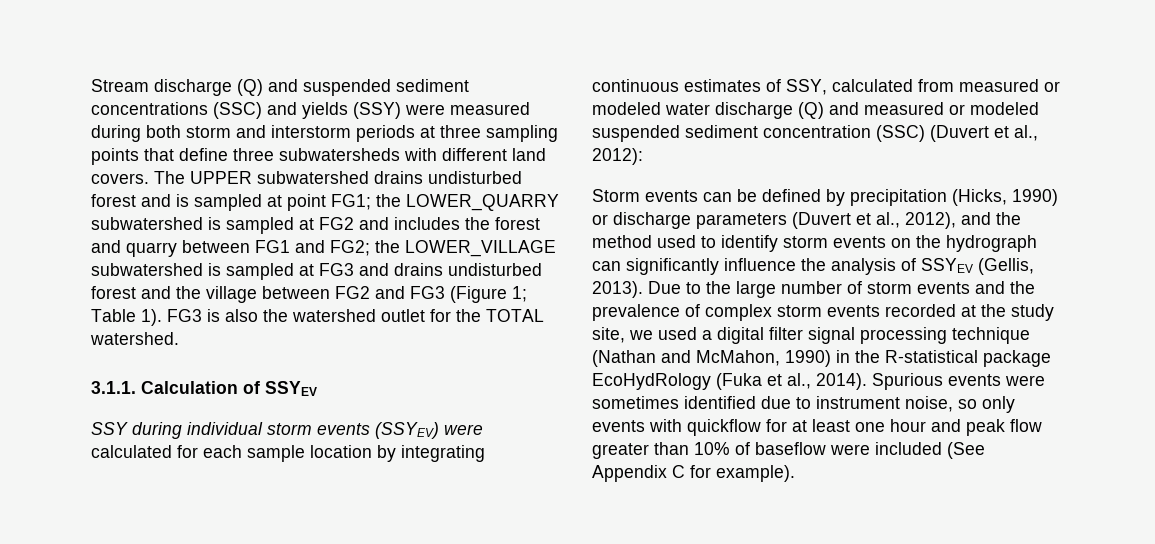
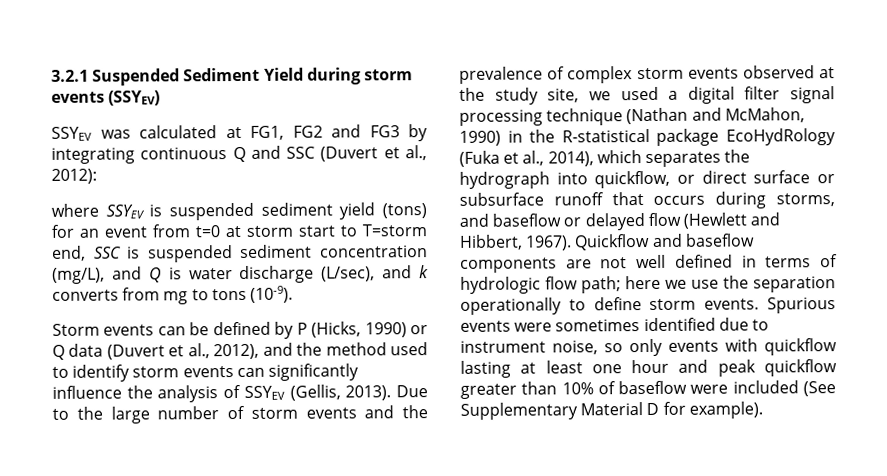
- Stream discharge (Q) and suspended sediment concentrations (SSC) and yields (SSY) were measured during both storm and interstorm periods at three sampling points that define three subwatersheds with different land covers. The UPPER subwatershed drains undisturbed forest and is sampled at point FG1; the LOWER_QUARRY subwatershed is sampled at FG2 and includes the forest and quarry between FG1 and FG2; the LOWER_VILLAGE subwatershed is sampled at FG3 and drains undisturbed forest and the village between FG2 and FG3 (Figure 1; Table 1). FG3 is also the watershed outlet for the TOTAL watershed.
- 3.1.1. Calculation of SSYEV
- SSY during individual storm events (SSYEV) were calculated for each sample location by integrating continuous estimates of SSY, calculated from measured or modeled water discharge (Q) and measured or modeled suspended sediment concentration (SSC) (Duvert et al., 2012):
+ 3.2.1 Suspended Sediment Yield during storm events (SSYEV)
+ SSYEV was calculated at FG1, FG2 and FG3 by integrating continuous Q and SSC (Duvert et al., 2012):
+ where SSYEV is suspended sediment yield (tons) for an event from t=0 at storm start to T=storm end, SSC is suspended sediment concentration (mg/L), and Q is water discharge (L/sec), and k converts from mg to tons (10-9).
- Storm events can be defined by precipitation (Hicks, 1990) or discharge parameters (Duvert et al., 2012), and the method used to identify storm events on the hydrograph can significantly influence the analysis of SSYEV (Gellis, 2013).
+ Storm events can be defined by P (Hicks, 1990) or Q data (Duvert et al., 2012), and the method used to identify storm events can significantly influence the analysis of SSYEV (Gellis, 2013).
- Due to the large number of storm events and the prevalence of complex storm events recorded at the study site, we used a digital filter signal processing technique (Nathan and McMahon, 1990) in the R-statistical package EcoHydRology (Fuka et al., 2014).
+ Due to the large number of storm events and the prevalence of complex storm events observed at the study site, we used a digital filter signal processing technique (Nathan and McMahon, 1990) in the R-statistical package EcoHydRology (Fuka et al., 2014), which separates the hydrograph into quickflow, or direct surface or subsurface runoff that occurs during storms, and baseflow or delayed flow (Hewlett and Hibbert, 1967). Quickflow and baseflow components are not well defined in terms of hydrologic flow path; here we use the separation operationally to define storm events.
- Spurious events were sometimes identified due to instrument noise, so only events with quickflow for at least one hour and peak flow greater than 10% of baseflow were included (See Appendix C for example).
+ Spurious events were sometimes identified due to instrument noise, so only events with quickflow lasting at least one hour and peak quickflow greater than 10% of baseflow were included (See Supplementary Material D for example).

